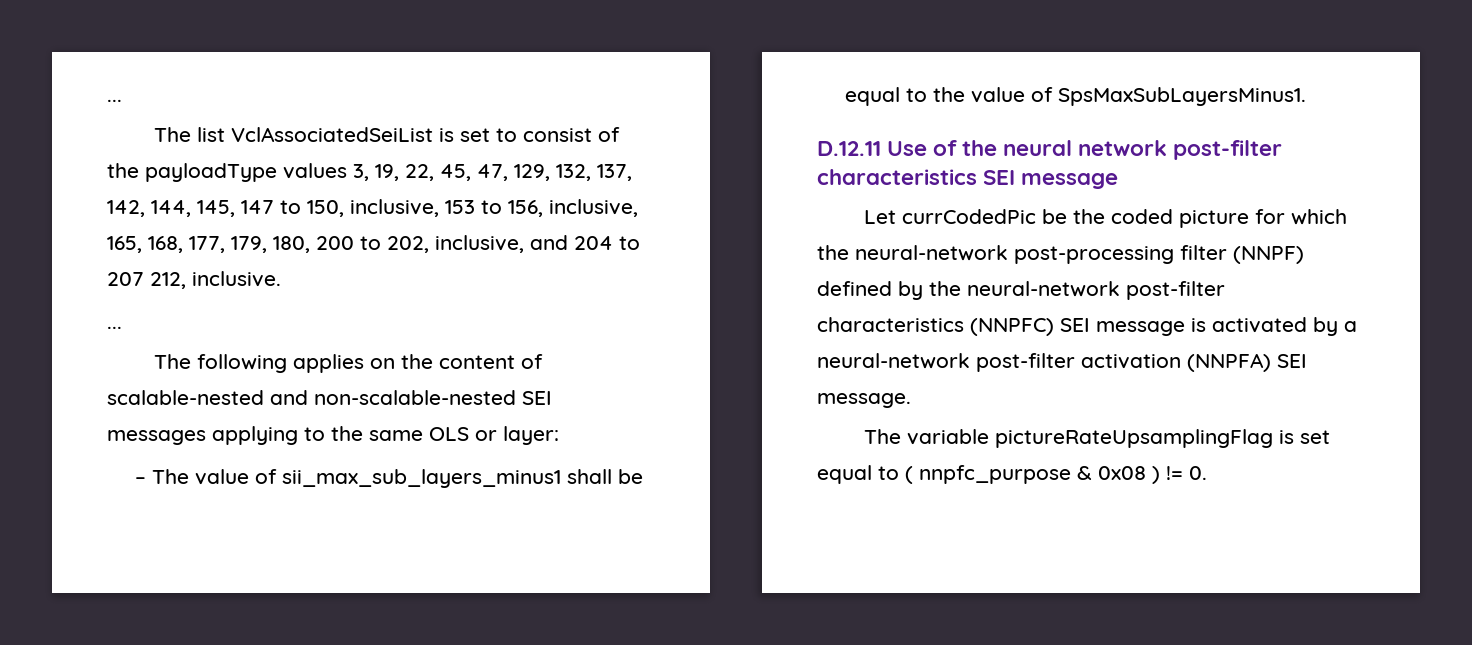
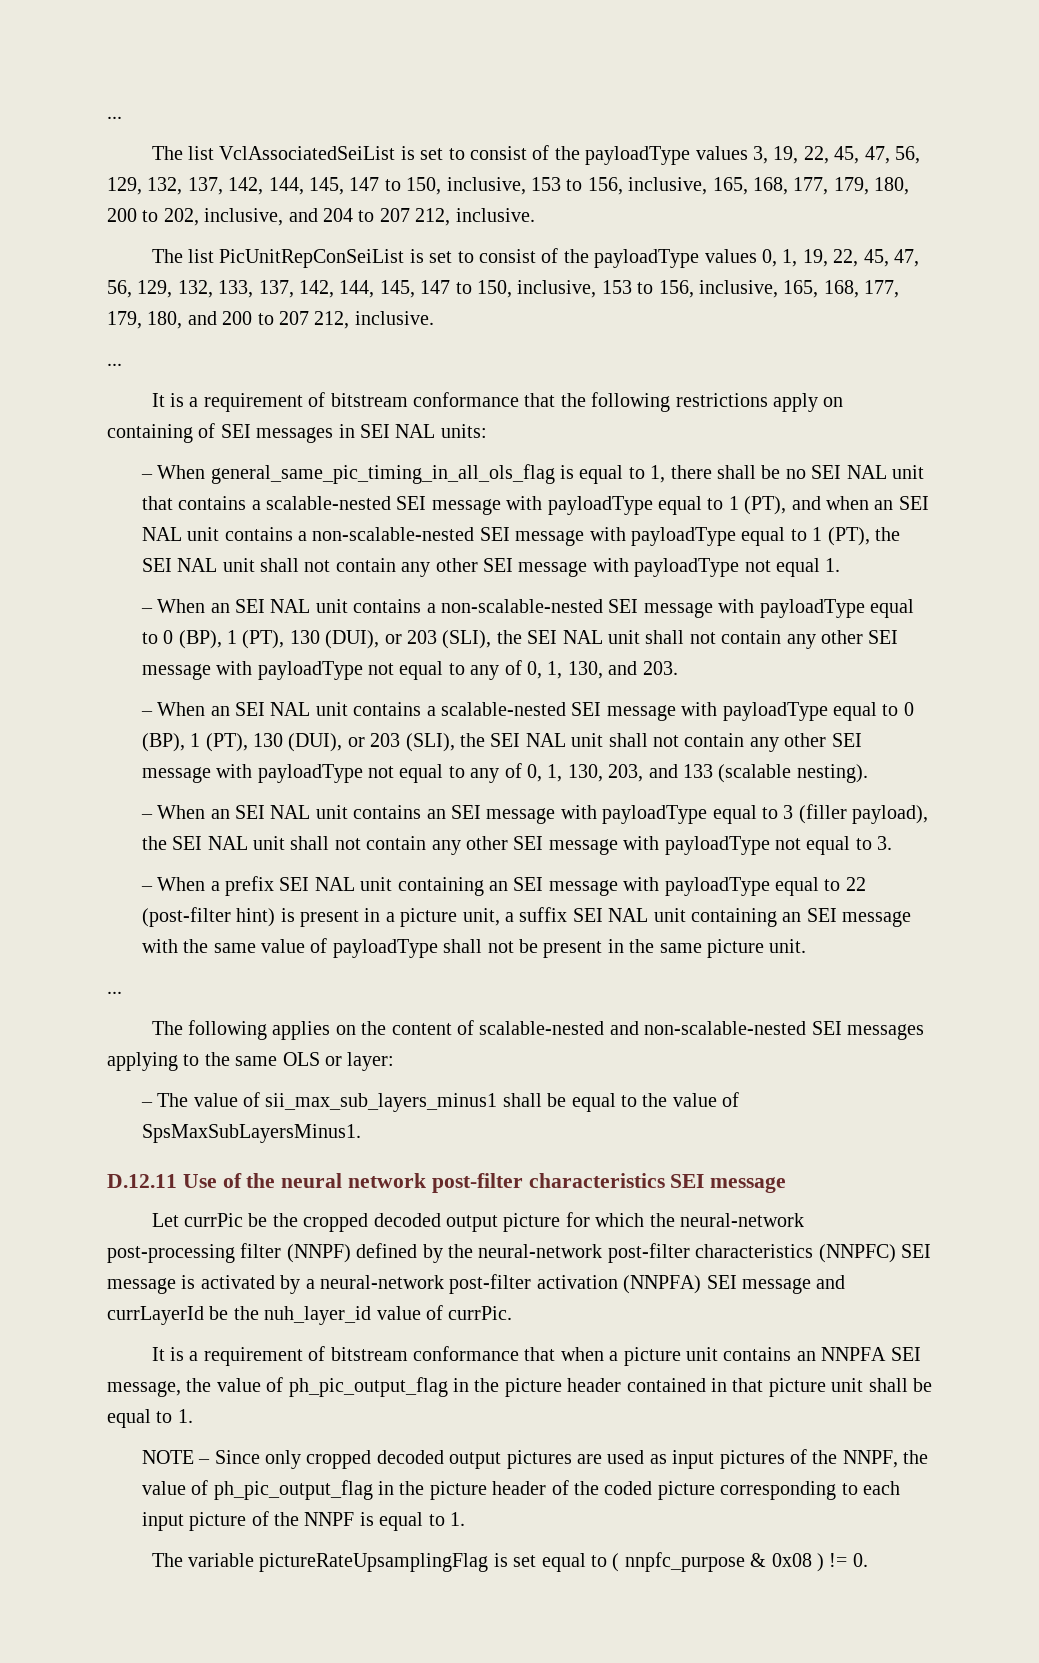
- The list VclAssociatedSeiList is set to consist of the payloadType values 3, 19, 22, 45, 47, 129, 132, 137, 142, 144, 145, 147 to 150, inclusive, 153 to 156, inclusive, 165, 168, 177, 179, 180, 200 to 202, inclusive, and 204 to 207 212, inclusive.
+ The list VclAssociatedSeiList is set to consist of the payloadType values 3, 19, 22, 45, 47, 56, 129, 132, 137, 142, 144, 145, 147 to 150, inclusive, 153 to 156, inclusive, 165, 168, 177, 179, 180, 200 to 202, inclusive, and 204 to 207 212, inclusive.
+ The list PicUnitRepConSeiList is set to consist of the payloadType values 0, 1, 19, 22, 45, 47, 56, 129, 132, 133, 137, 142, 144, 145, 147 to 150, inclusive, 153 to 156, inclusive, 165, 168, 177, 179, 180, and 200 to 207 212, inclusive.
+ ...
+ It is a requirement of bitstream conformance that the following restrictions apply on containing of SEI messages in SEI NAL units:
+ – When general_same_pic_timing_in_all_ols_flag is equal to 1, there shall be no SEI NAL unit that contains a scalable-nested SEI message with payloadType equal to 1 (PT), and when an SEI NAL unit contains a non-scalable-nested SEI message with payloadType equal to 1 (PT), the SEI NAL unit shall not contain any other SEI message with payloadType not equal 1.
+ – When an SEI NAL unit contains a non-scalable-nested SEI message with payloadType equal to 0 (BP), 1 (PT), 130 (DUI), or 203 (SLI), the SEI NAL unit shall not contain any other SEI message with payloadType not equal to any of 0, 1, 130, and 203.
+ – When an SEI NAL unit contains a scalable-nested SEI message with payloadType equal to 0 (BP), 1 (PT), 130 (DUI), or 203 (SLI), the SEI NAL unit shall not contain any other SEI message with payloadType not equal to any of 0, 1, 130, 203, and 133 (scalable nesting).
+ – When an SEI NAL unit contains an SEI message with payloadType equal to 3 (filler payload), the SEI NAL unit shall not contain any other SEI message with payloadType not equal to 3.
+ – When a prefix SEI NAL unit containing an SEI message with payloadType equal to 22 (post-filter hint) is present in a picture unit, a suffix SEI NAL unit containing an SEI message with the same value of payloadType shall not be present in the same picture unit.
- Let currCodedPic be the coded picture for which the neural-network post-processing filter (NNPF) defined by the neural-network post-filter characteristics (NNPFC) SEI message is activated by a neural-network post-filter activation (NNPFA) SEI message.
+ Let currPic be the cropped decoded output picture for which the neural-network post-processing filter (NNPF) defined by the neural-network post-filter characteristics (NNPFC) SEI message is activated by a neural-network post-filter activation (NNPFA) SEI message and currLayerId be the nuh_layer_id value of currPic.
+ It is a requirement of bitstream conformance that when a picture unit contains an NNPFA SEI message, the value of ph_pic_output_flag in the picture header contained in that picture unit shall be equal to 1.
+ NOTE – Since only cropped decoded output pictures are used as input pictures of the NNPF, the value of ph_pic_output_flag in the picture header of the coded picture corresponding to each input picture of the NNPF is equal to 1.

